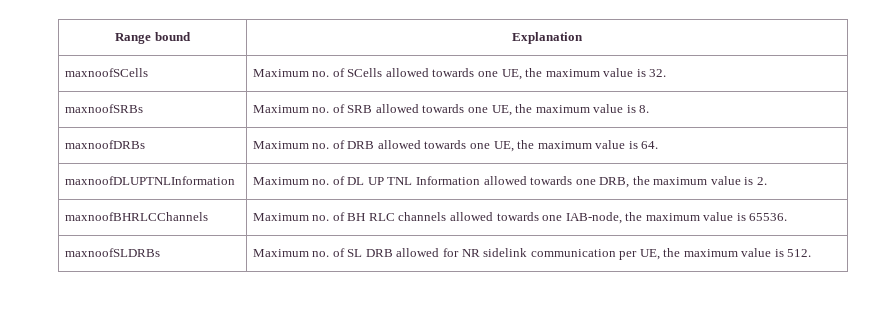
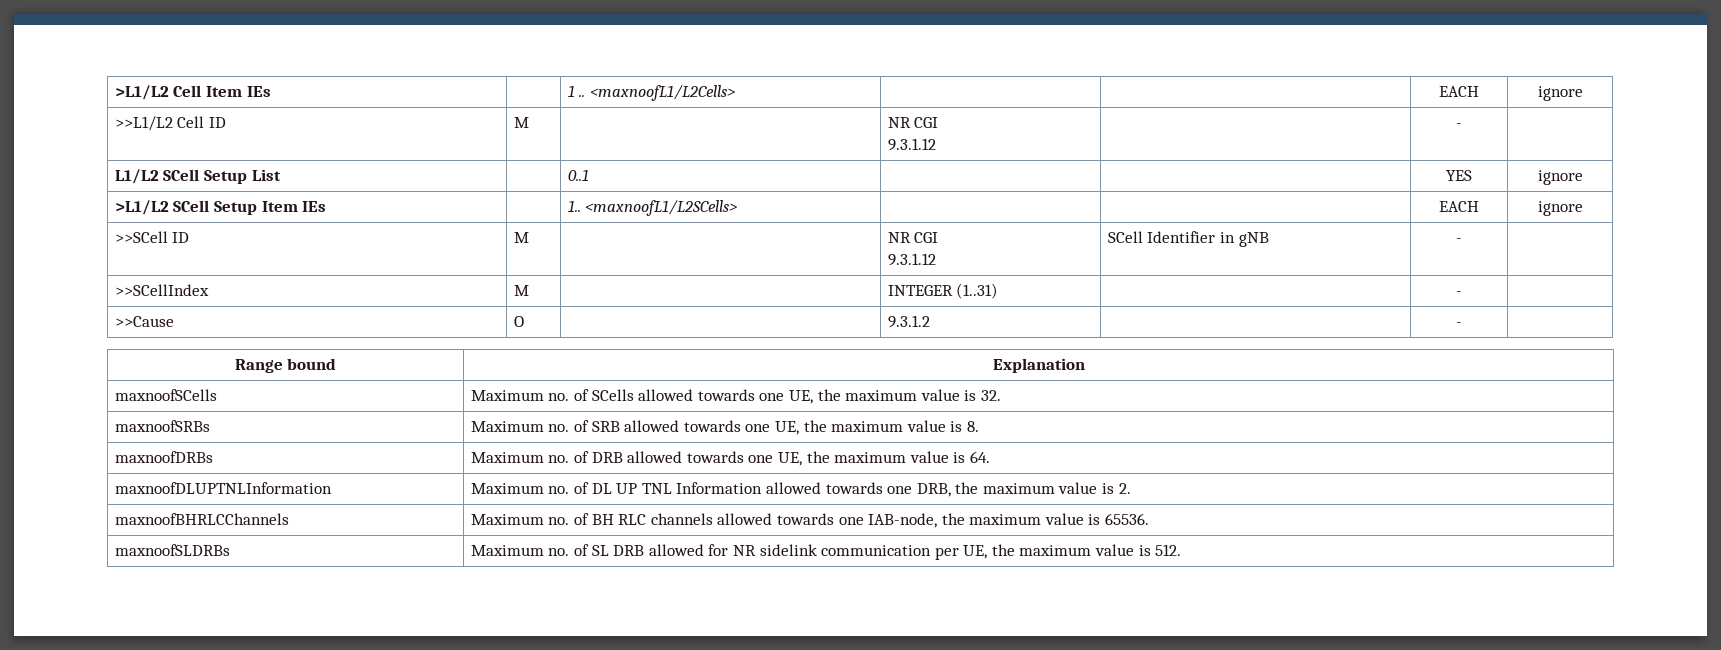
+ >L1/L2 Cell Item IEs | | 1 .. <maxnoofL1/L2Cells> | | | EACH | ignore
+ >>L1/L2 Cell ID | M | | NR CGI
+ 9.3.1.12 | | - |
+ L1/L2 SCell Setup List | | 0..1 | | | YES | ignore
+ >L1/L2 SCell Setup Item IEs | | 1.. <maxnoofL1/L2SCells> | | | EACH | ignore
+ >>SCell ID | M | | NR CGI
+ 9.3.1.12 | SCell Identifier in gNB | - |
+ >>SCellIndex | M | | INTEGER (1..31) | | - |
+ >>Cause | O | | 9.3.1.2 | | - |

